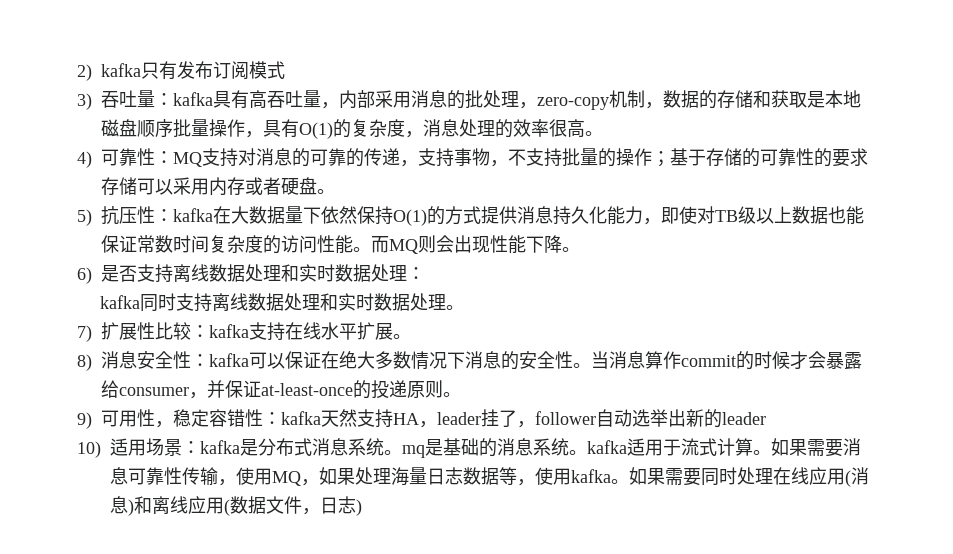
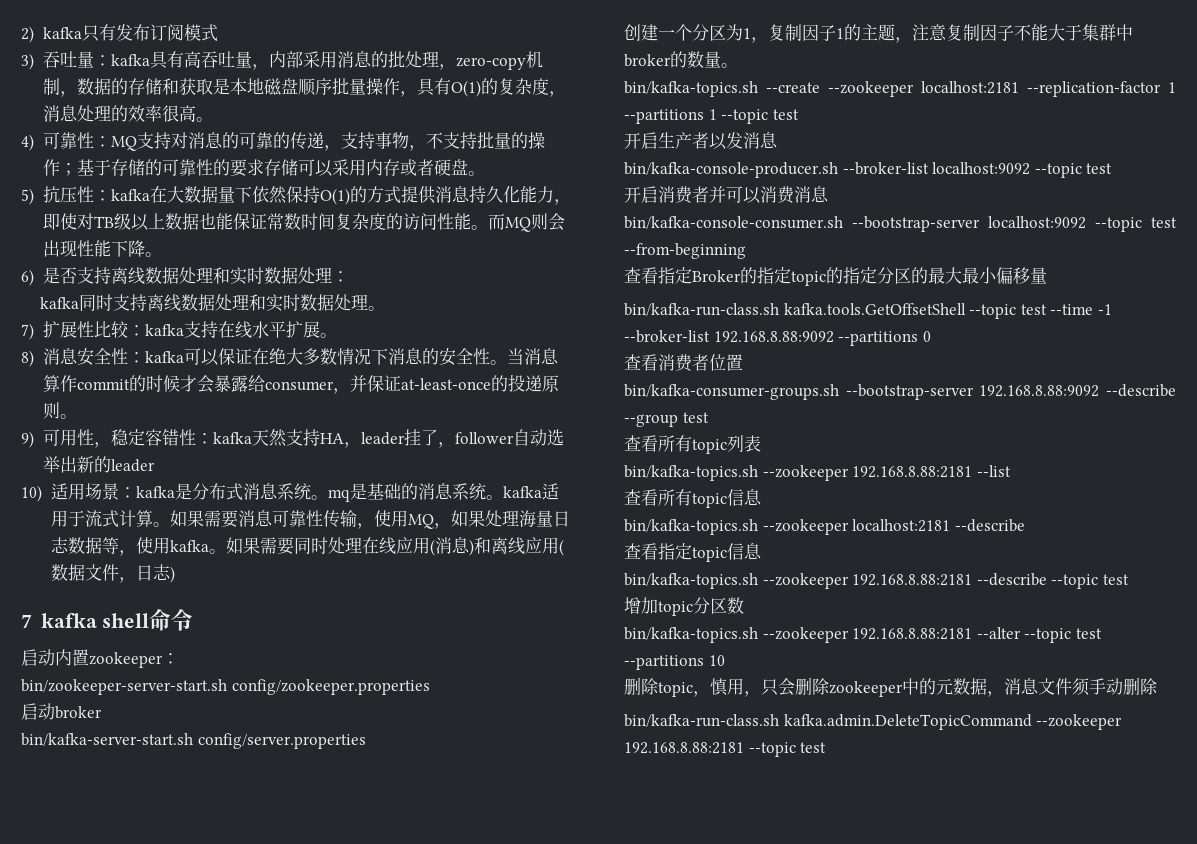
+ 7 kafka shell命令
+ 启动内置zookeeper：
+ bin/zookeeper-server-start.sh config/zookeeper.properties
+ 启动broker
+ bin/kafka-server-start.sh config/server.properties
+ 创建一个分区为1，复制因子1的主题，注意复制因子不能大于集群中broker的数量。
+ bin/kafka-topics.sh --create --zookeeper localhost:2181 --replication-factor 1 --partitions 1 --topic test
+ 开启生产者以发消息
+ bin/kafka-console-producer.sh --broker-list localhost:9092 --topic test
+ 开启消费者并可以消费消息
+ bin/kafka-console-consumer.sh --bootstrap-server localhost:9092 --topic test --from-beginning
+ 查看指定Broker的指定topic的指定分区的最大最小偏移量
+ bin/kafka-run-class.sh kafka.tools.GetOffsetShell --topic test --time -1 --broker-list 192.168.8.88:9092 --partitions 0
+ 查看消费者位置
+ bin/kafka-consumer-groups.sh --bootstrap-server 192.168.8.88:9092 --describe --group test
+ 查看所有topic列表
+ bin/kafka-topics.sh --zookeeper 192.168.8.88:2181 --list
+ 查看所有topic信息
+ bin/kafka-topics.sh --zookeeper localhost:2181 --describe
+ 查看指定topic信息
+ bin/kafka-topics.sh --zookeeper 192.168.8.88:2181 --describe --topic test
+ 增加topic分区数
+ bin/kafka-topics.sh --zookeeper 192.168.8.88:2181 --alter --topic test --partitions 10
+ 删除topic，慎用，只会删除zookeeper中的元数据，消息文件须手动删除
+ bin/kafka-run-class.sh kafka.admin.DeleteTopicCommand --zookeeper 192.168.8.88:2181 --topic test

